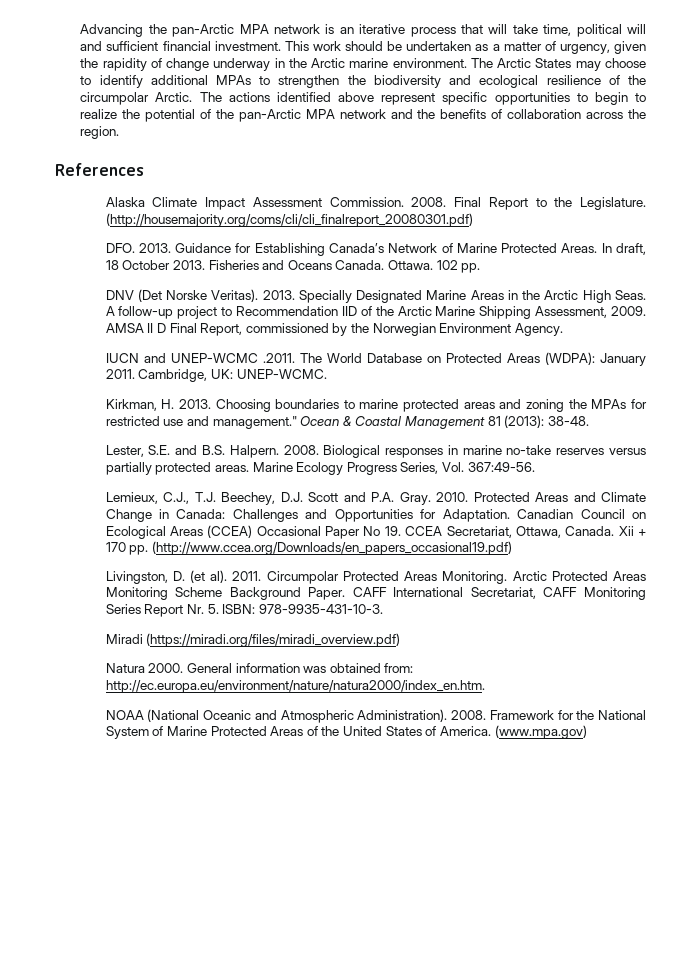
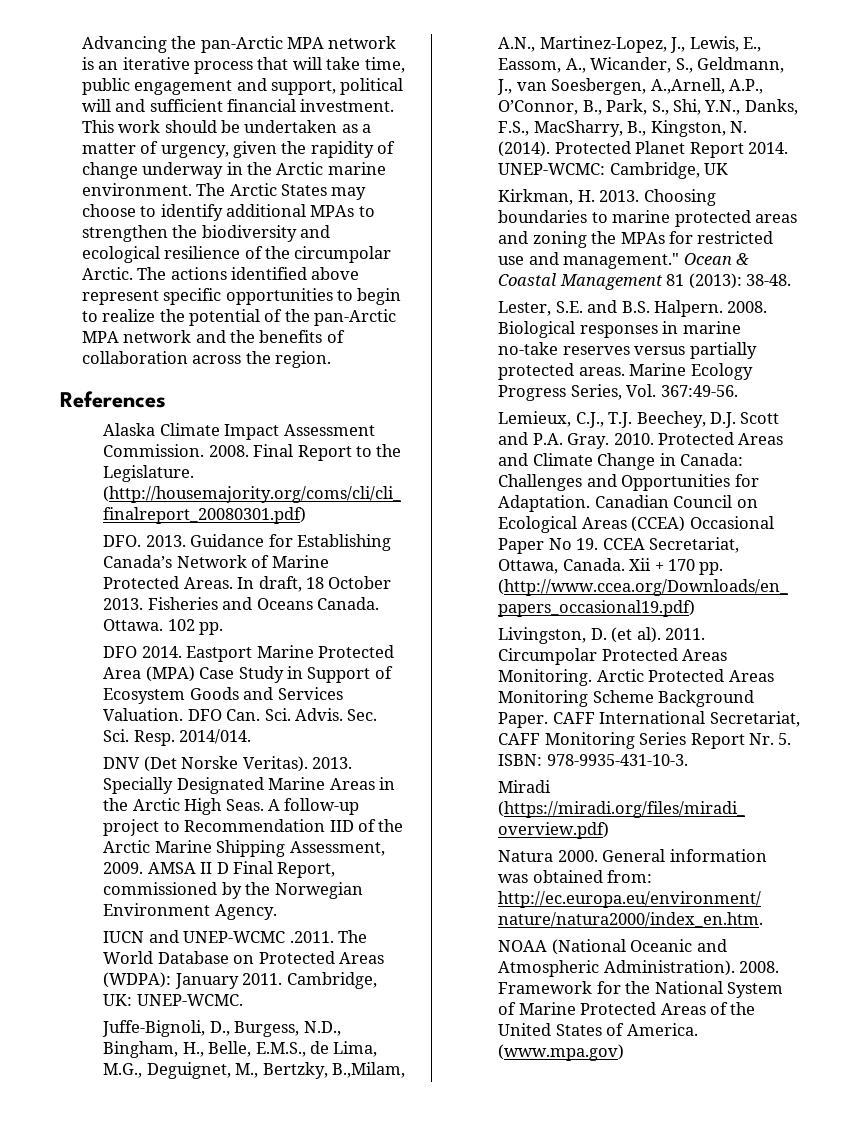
- Advancing the pan-Arctic MPA network is an iterative process that will take time, political will and sufficient financial investment.
+ Advancing the pan-Arctic MPA network is an iterative process that will take time, public engagement and support, political will and sufficient financial investment.
+ DFO 2014. Eastport Marine Protected Area (MPA) Case Study in Support of Ecosystem Goods and Services Valuation. DFO Can. Sci. Advis. Sec. Sci. Resp. 2014/014.
+ Juffe-Bignoli, D., Burgess, N.D., Bingham, H., Belle, E.M.S., de Lima, M.G., Deguignet, M., Bertzky, B.,Milam, A.N., Martinez-Lopez, J., Lewis, E., Eassom, A., Wicander, S., Geldmann, J., van Soesbergen, A.,Arnell, A.P., O’Connor, B., Park, S., Shi, Y.N., Danks, F.S., MacSharry, B., Kingston, N. (2014). Protected Planet Report 2014. UNEP-WCMC: Cambridge, UK

